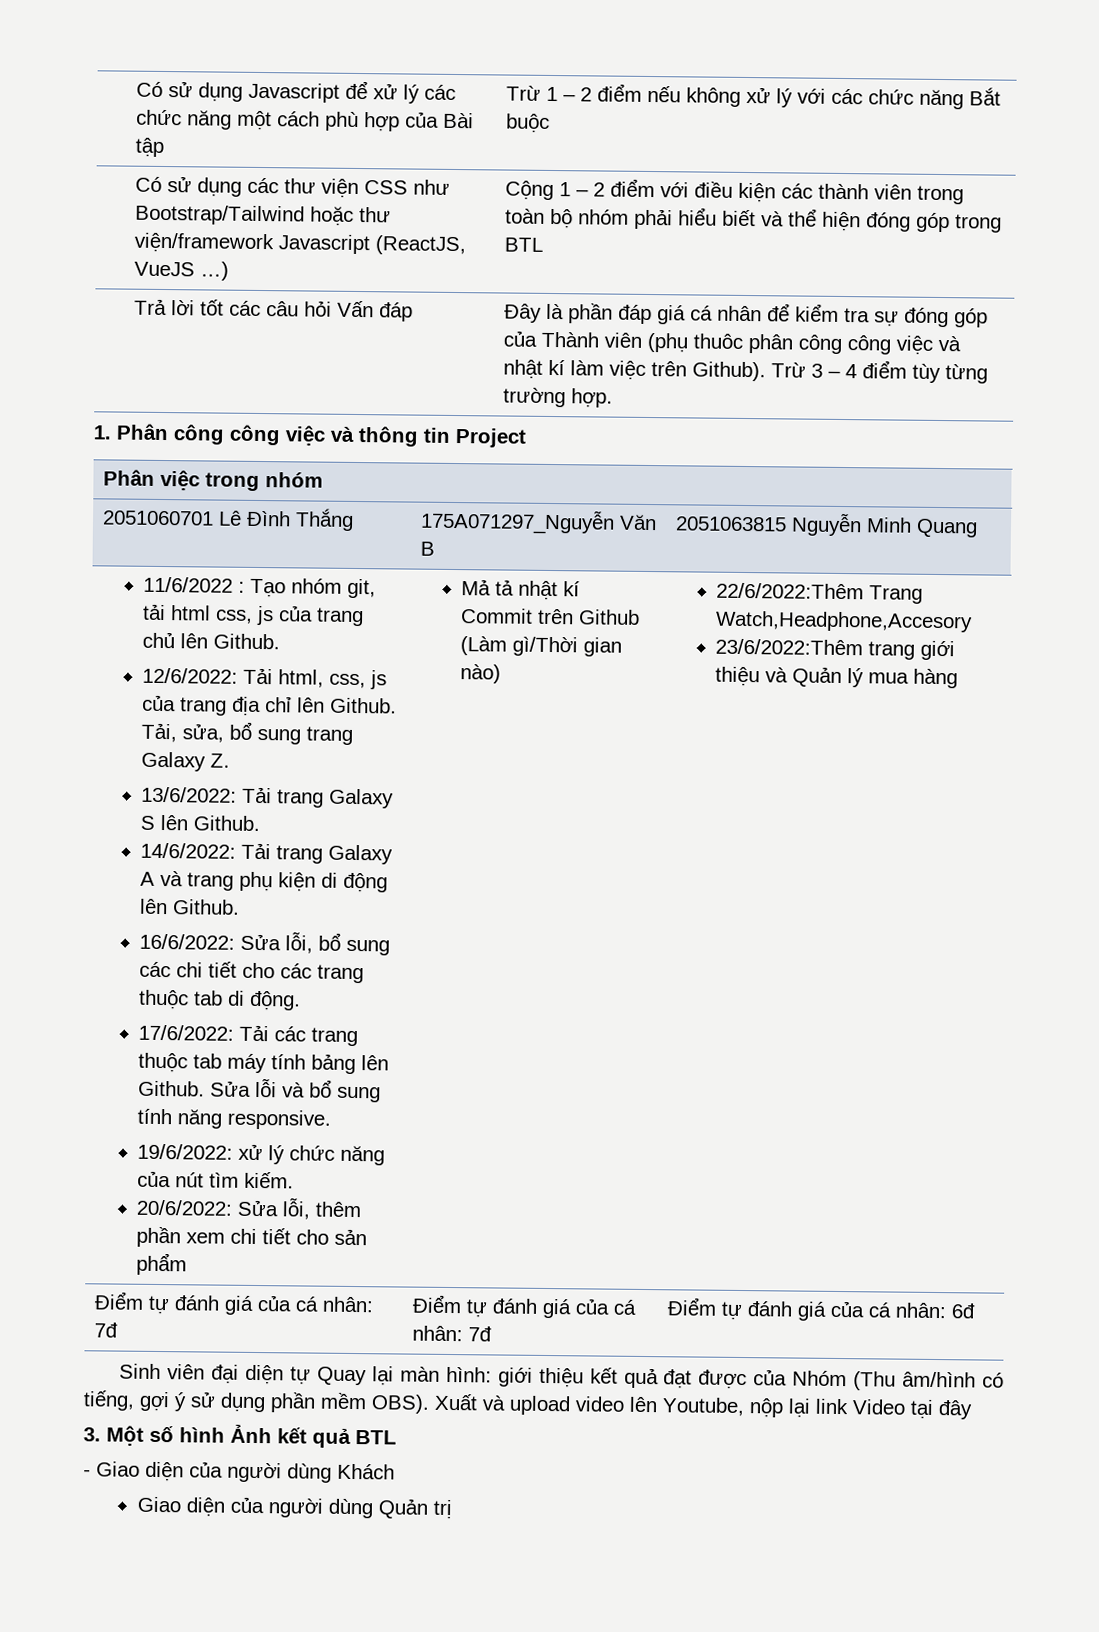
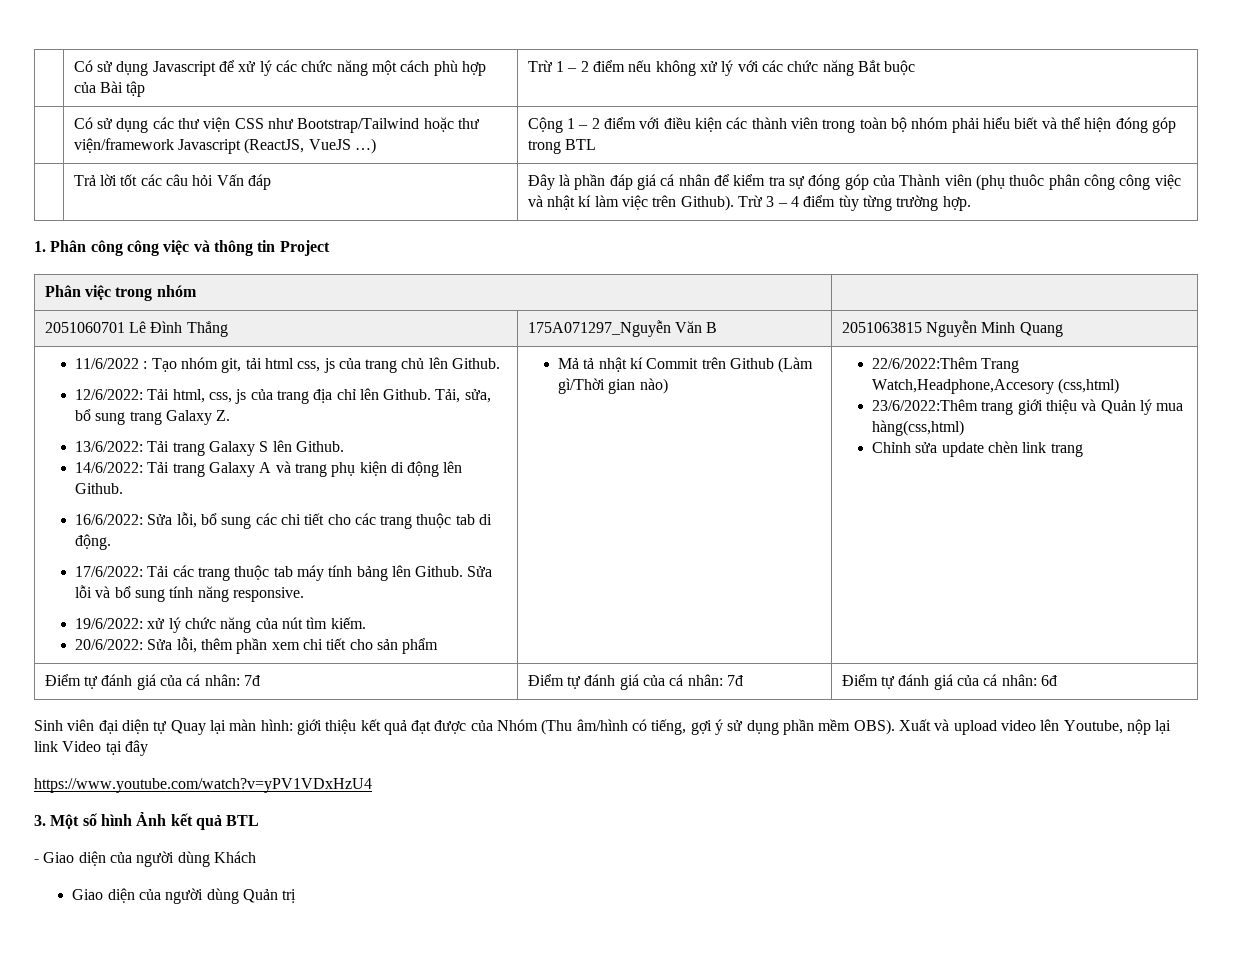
- 22/6/2022:Thêm Trang Watch,Headphone,Accesory
+ 22/6/2022:Thêm Trang Watch,Headphone,Accesory (css,html)
- 23/6/2022:Thêm trang giới thiệu và Quản lý mua hàng
+ 23/6/2022:Thêm trang giới thiệu và Quản lý mua hàng(css,html)
+ Chỉnh sửa update chèn link trang
+ https://www.youtube.com/watch?v=yPV1VDxHzU4

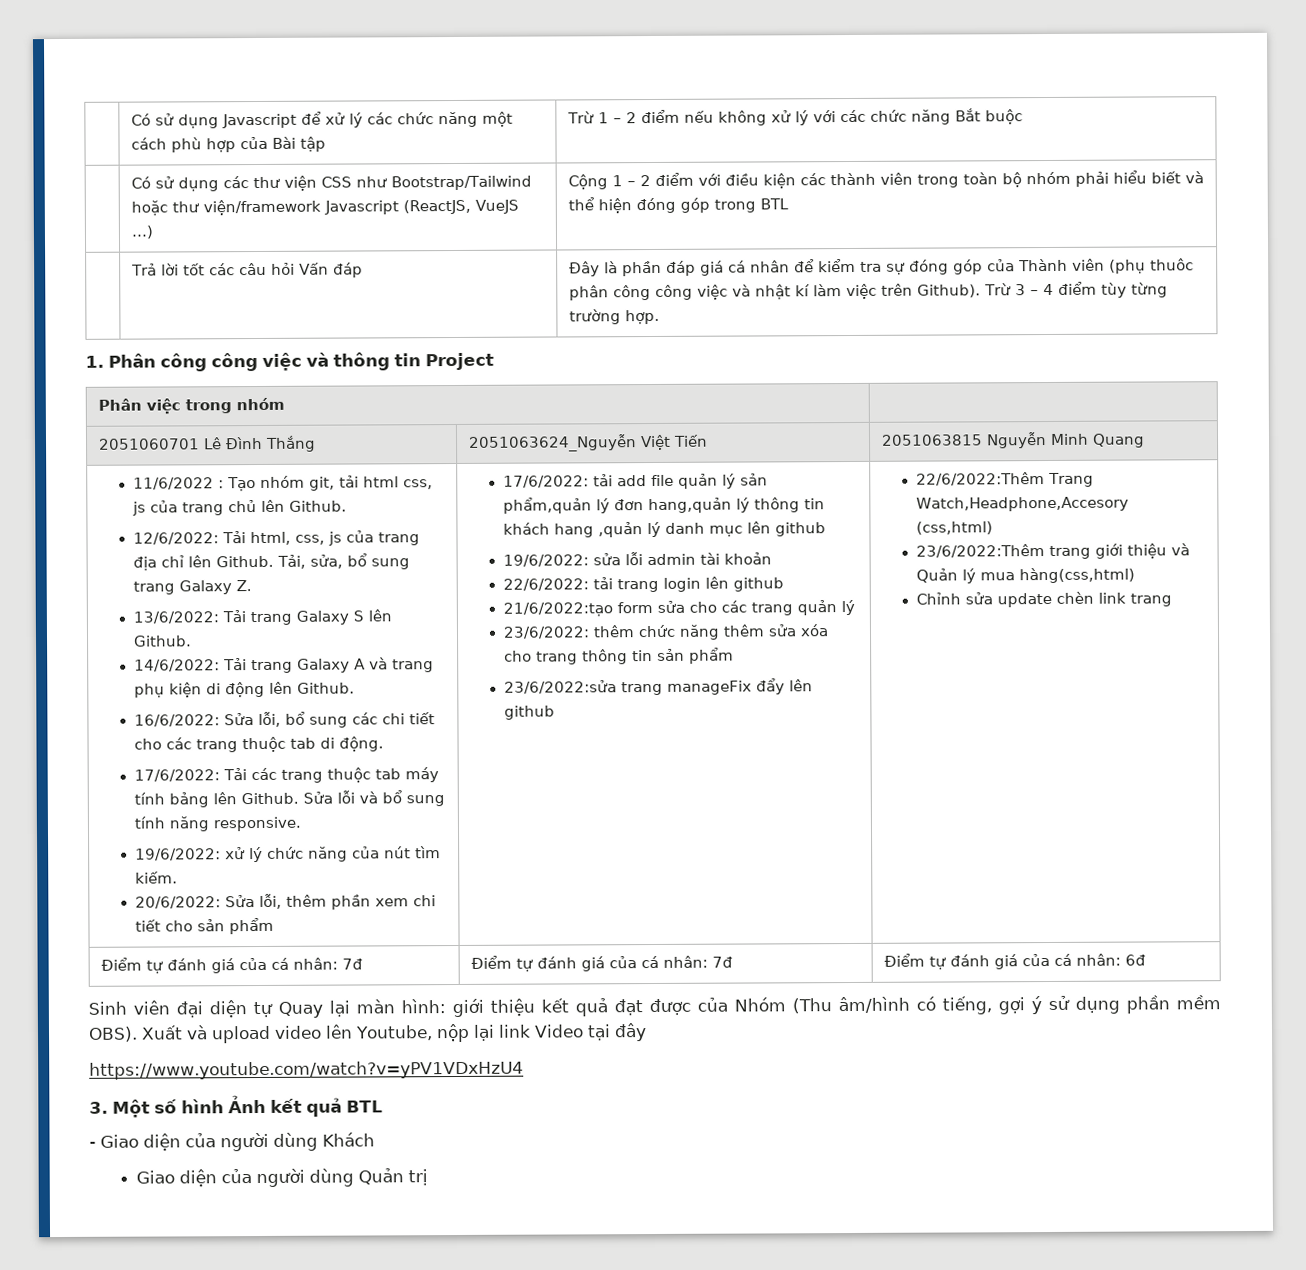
- 2051060701 Lê Đình Thắng | 175A071297_Nguyễn Văn B | 2051063815 Nguyễn Minh Quang
+ 2051060701 Lê Đình Thắng | 2051063624_Nguyễn Việt Tiến | 2051063815 Nguyễn Minh Quang
- Mả tả nhật kí Commit trên Github (Làm gì/Thời gian nào)
+ 17/6/2022: tải add file quản lý sản phẩm,quản lý đơn hang,quản lý thông tin khách hang ,quản lý danh mục lên github
+ 19/6/2022: sửa lỗi admin tài khoản
+ 22/6/2022: tải trang login lên github
+ 21/6/2022:tạo form sửa cho các trang quản lý
+ 23/6/2022: thêm chức năng thêm sửa xóa cho trang thông tin sản phẩm
+ 23/6/2022:sửa trang manageFix đẩy lên github

